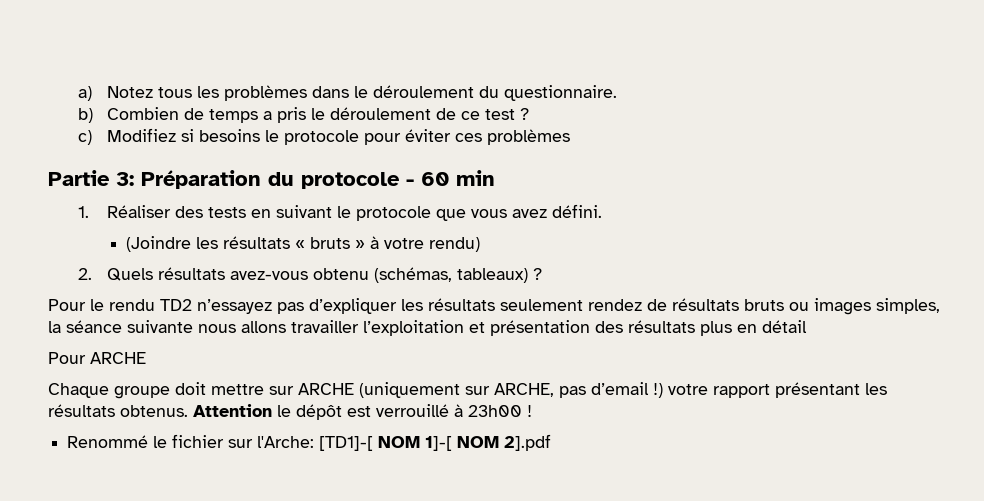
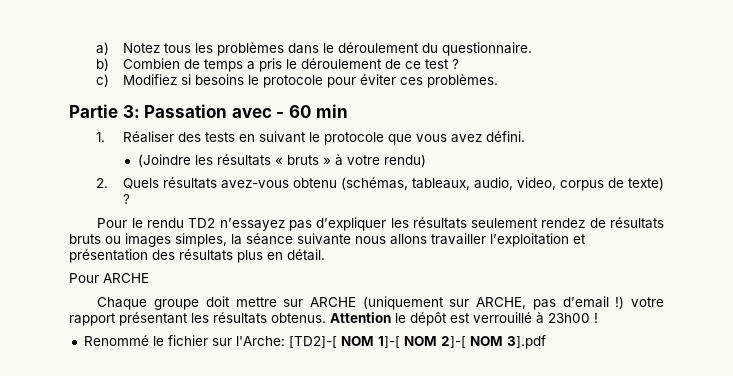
- c) Modifiez si besoins le protocole pour éviter ces problèmes
+ c) Modifiez si besoins le protocole pour éviter ces problèmes.
- Partie 3: Préparation du protocole - 60 min
+ Partie 3: Passation avec - 60 min
- 2. Quels résultats avez-vous obtenu (schémas, tableaux) ?
+ 2. Quels résultats avez-vous obtenu (schémas, tableaux, audio, video, corpus de texte) ?
- Pour le rendu TD2 n’essayez pas d’expliquer les résultats seulement rendez de résultats bruts ou images simples, la séance suivante nous allons travailler l’exploitation et présentation des résultats plus en détail
+ Pour le rendu TD2 n’essayez pas d’expliquer les résultats seulement rendez de résultats bruts ou images simples, la séance suivante nous allons travailler l’exploitation et présentation des résultats plus en détail.
- Renommé le fichier sur l'Arche: [TD1]-[ NOM 1]-[ NOM 2].pdf
+ Renommé le fichier sur l'Arche: [TD2]-[ NOM 1]-[ NOM 2]-[ NOM 3].pdf

